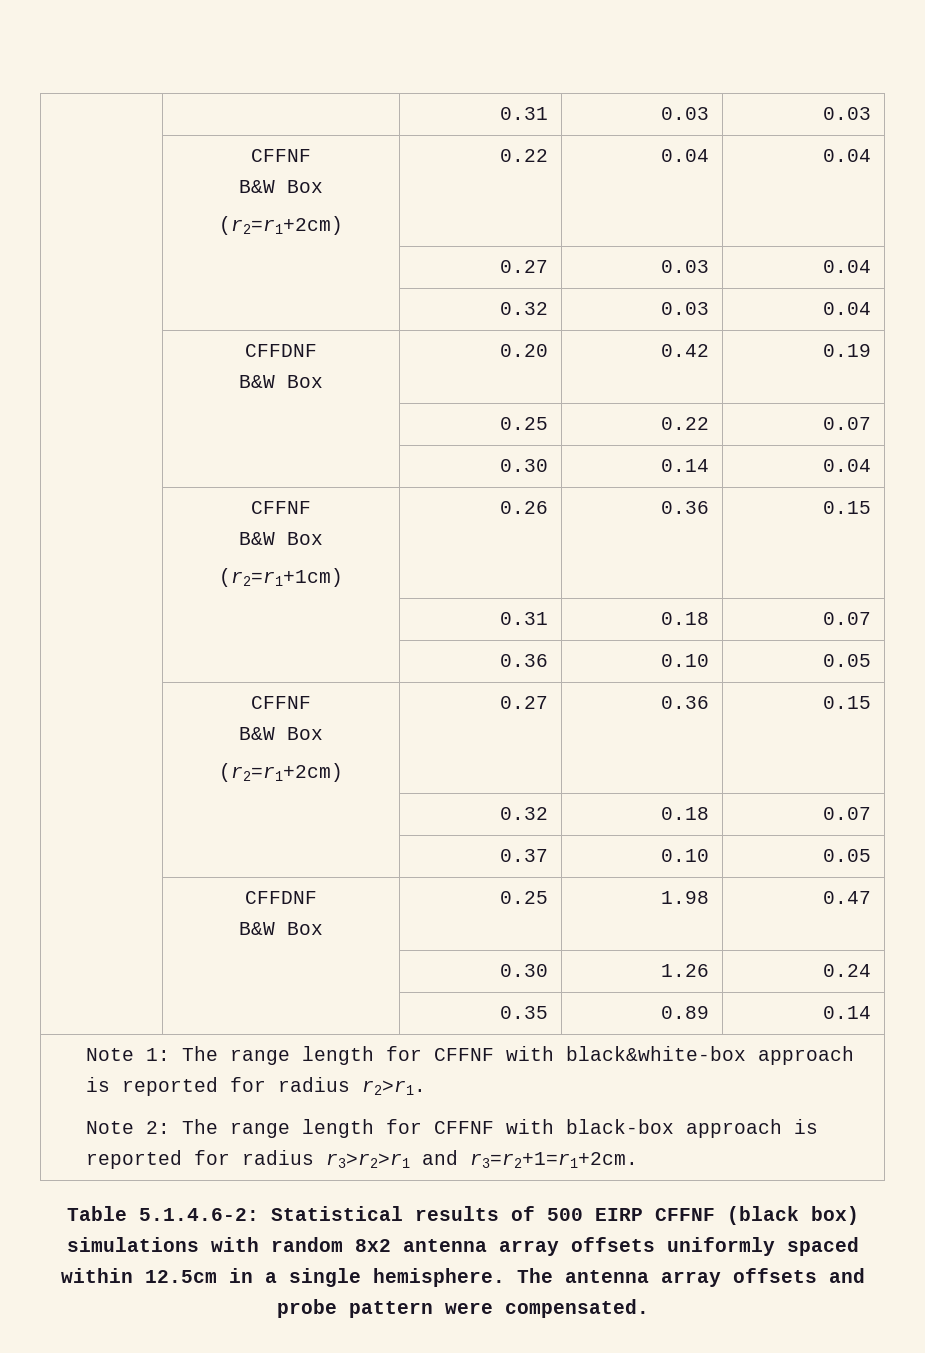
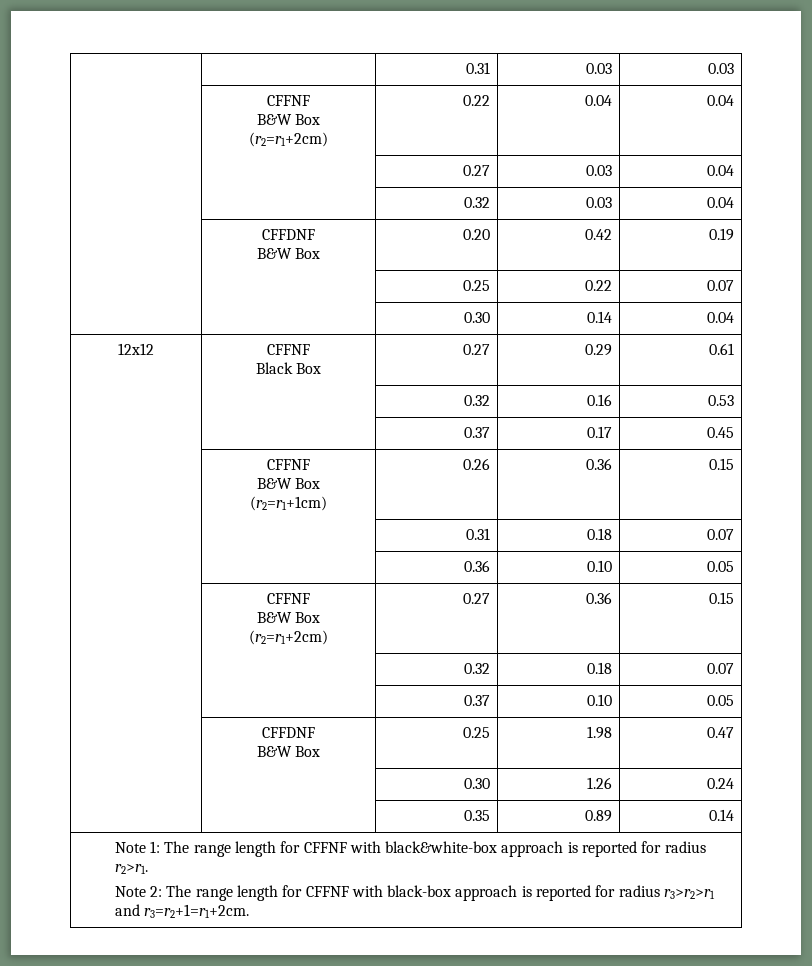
+ 12x12 | CFFNF
+ Black Box | 0.27 | 0.29 | 0.61
+ | | 0.32 | 0.16 | 0.53
+ | | 0.37 | 0.17 | 0.45
- Table 5.1.4.6-2: Statistical results of 500 EIRP CFFNF (black box) simulations with random 8x2 antenna array offsets uniformly spaced within 12.5cm in a single hemisphere. The antenna array offsets and probe pattern were compensated.

